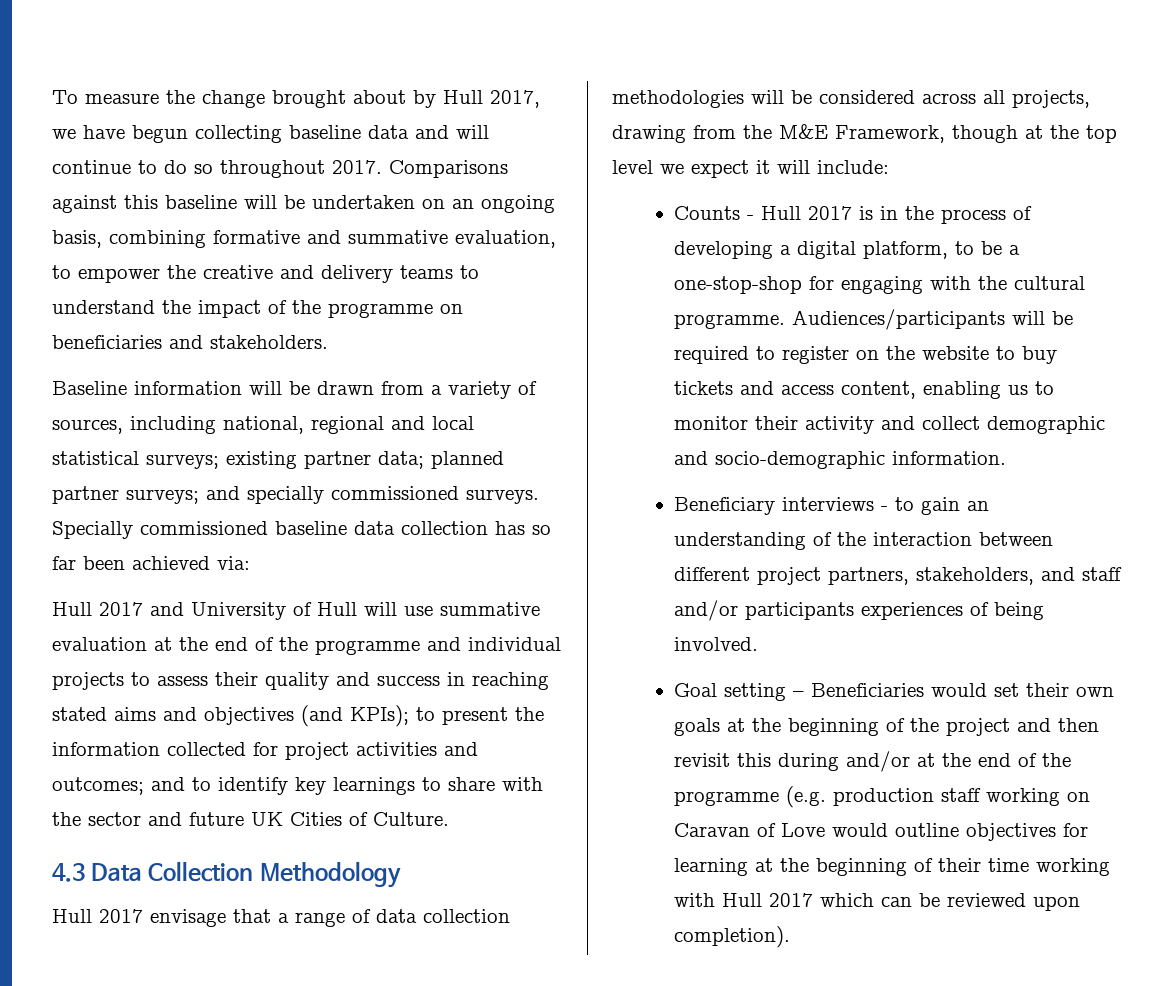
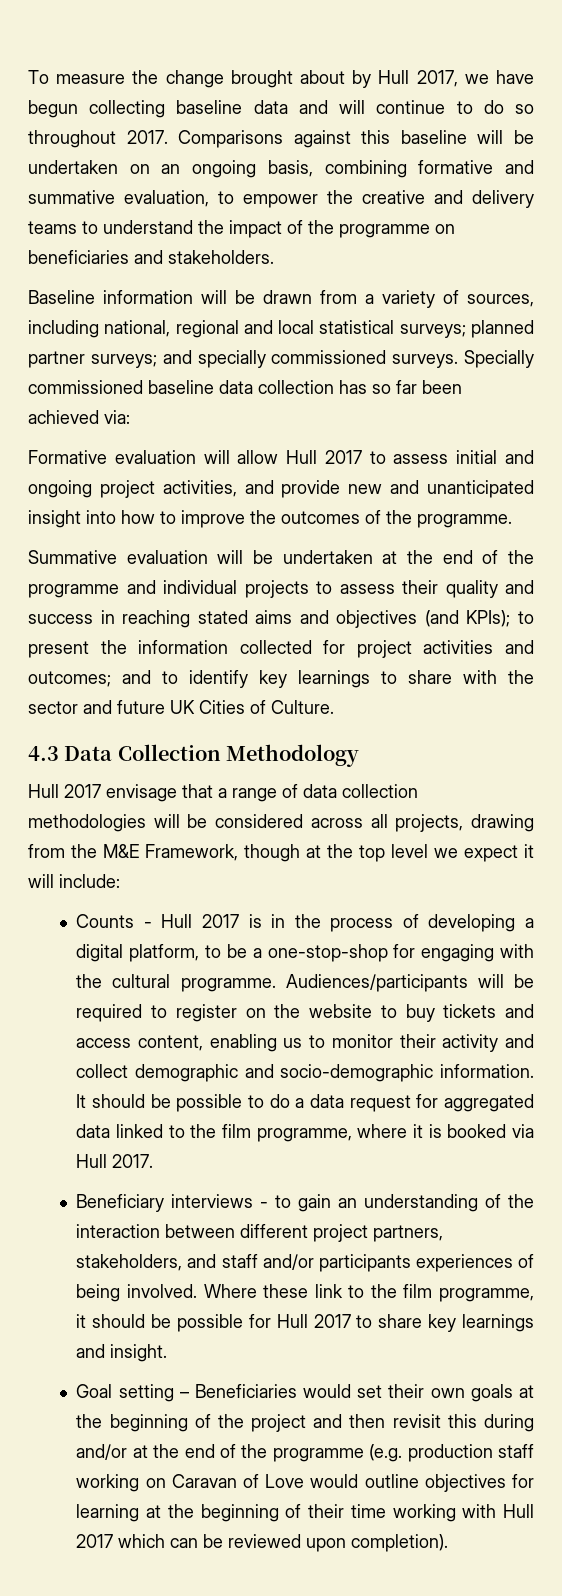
- Baseline information will be drawn from a variety of sources, including national, regional and local statistical surveys; existing partner data; planned partner surveys; and specially commissioned surveys.
+ Baseline information will be drawn from a variety of sources, including national, regional and local statistical surveys; planned partner surveys; and specially commissioned surveys.
- Hull 2017 and University of Hull will use summative evaluation at the end of the programme and individual projects to assess their quality and success in reaching stated aims and objectives (and KPIs); to present the information collected for project activities and outcomes; and to identify key learnings to share with the sector and future UK Cities of Culture.
+ Formative evaluation will allow Hull 2017 to assess initial and ongoing project activities, and provide new and unanticipated insight into how to improve the outcomes of the programme.
+ Summative evaluation will be undertaken at the end of the programme and individual projects to assess their quality and success in reaching stated aims and objectives (and KPIs); to present the information collected for project activities and outcomes; and to identify key learnings to share with the sector and future UK Cities of Culture.
+ It should be possible to do a data request for aggregated data linked to the film programme, where it is booked via Hull 2017.
+ Where these link to the film programme, it should be possible for Hull 2017 to share key learnings and insight.

